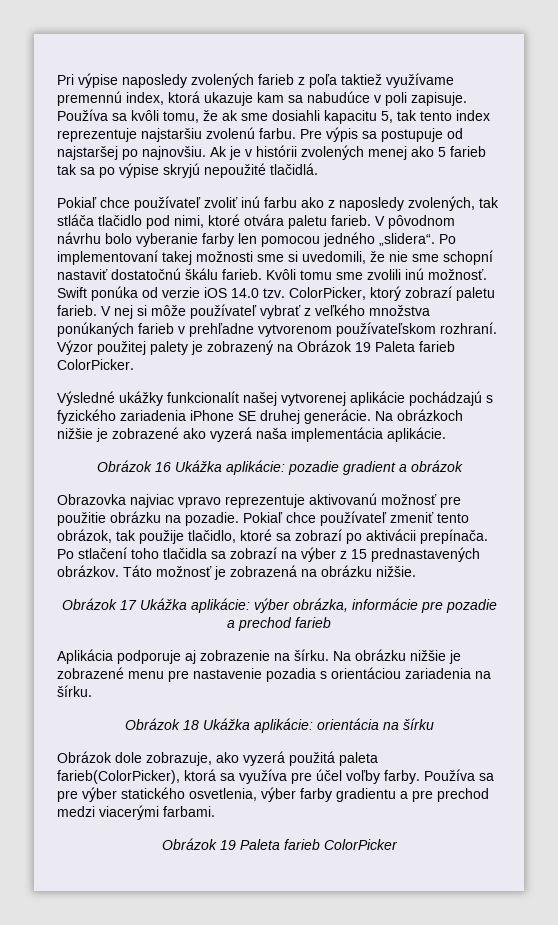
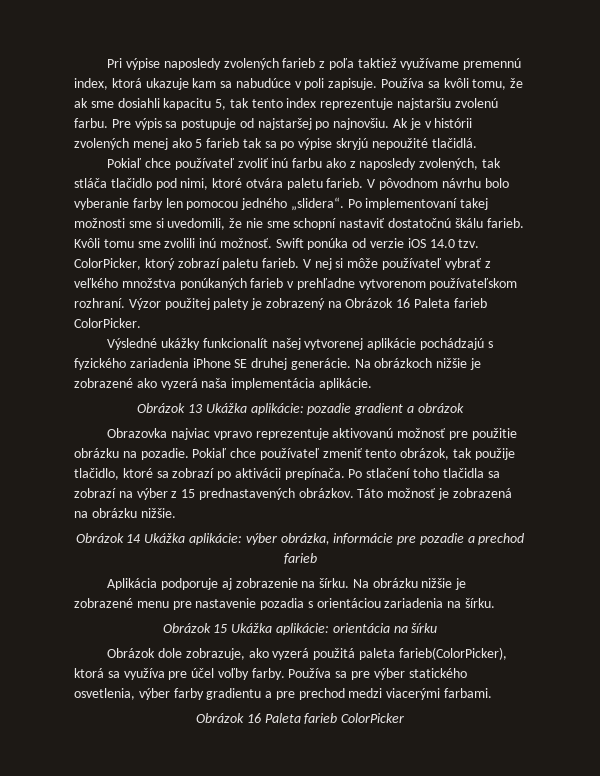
- Výzor použitej palety je zobrazený na Obrázok 19 Paleta farieb ColorPicker.
+ Výzor použitej palety je zobrazený na Obrázok 16 Paleta farieb ColorPicker.
- Obrázok 16 Ukážka aplikácie: pozadie gradient a obrázok
+ Obrázok 13 Ukážka aplikácie: pozadie gradient a obrázok
- Obrázok 17 Ukážka aplikácie: výber obrázka, informácie pre pozadie a prechod farieb
+ Obrázok 14 Ukážka aplikácie: výber obrázka, informácie pre pozadie a prechod farieb
- Obrázok 18 Ukážka aplikácie: orientácia na šírku
+ Obrázok 15 Ukážka aplikácie: orientácia na šírku
- Obrázok 19 Paleta farieb ColorPicker
+ Obrázok 16 Paleta farieb ColorPicker

